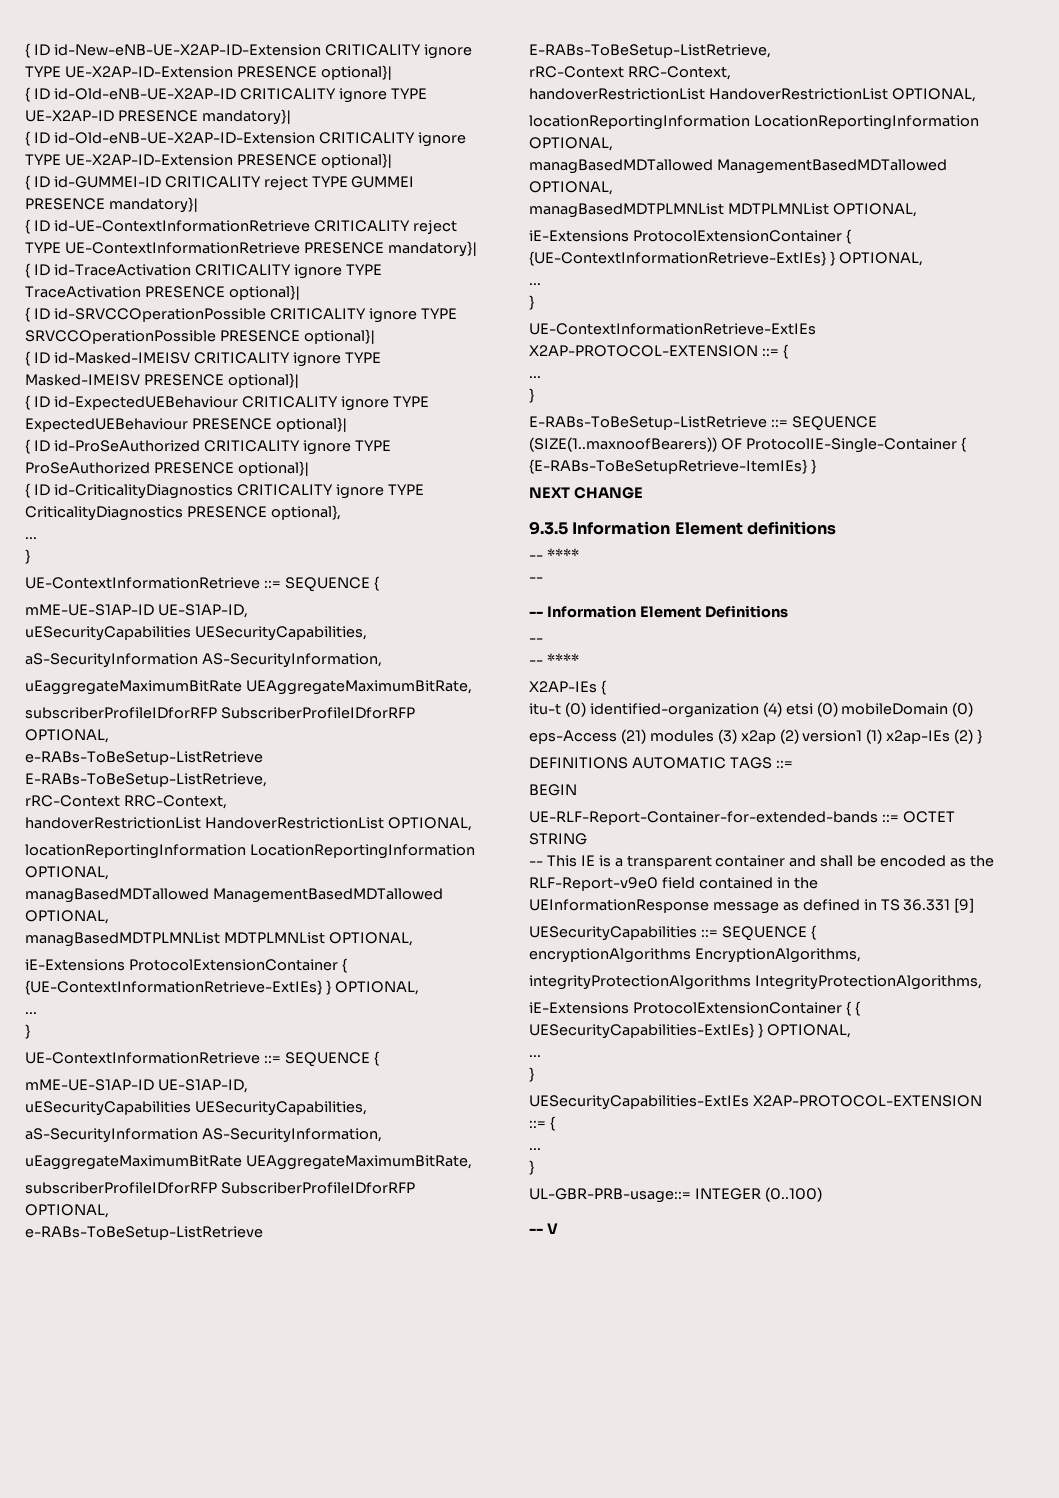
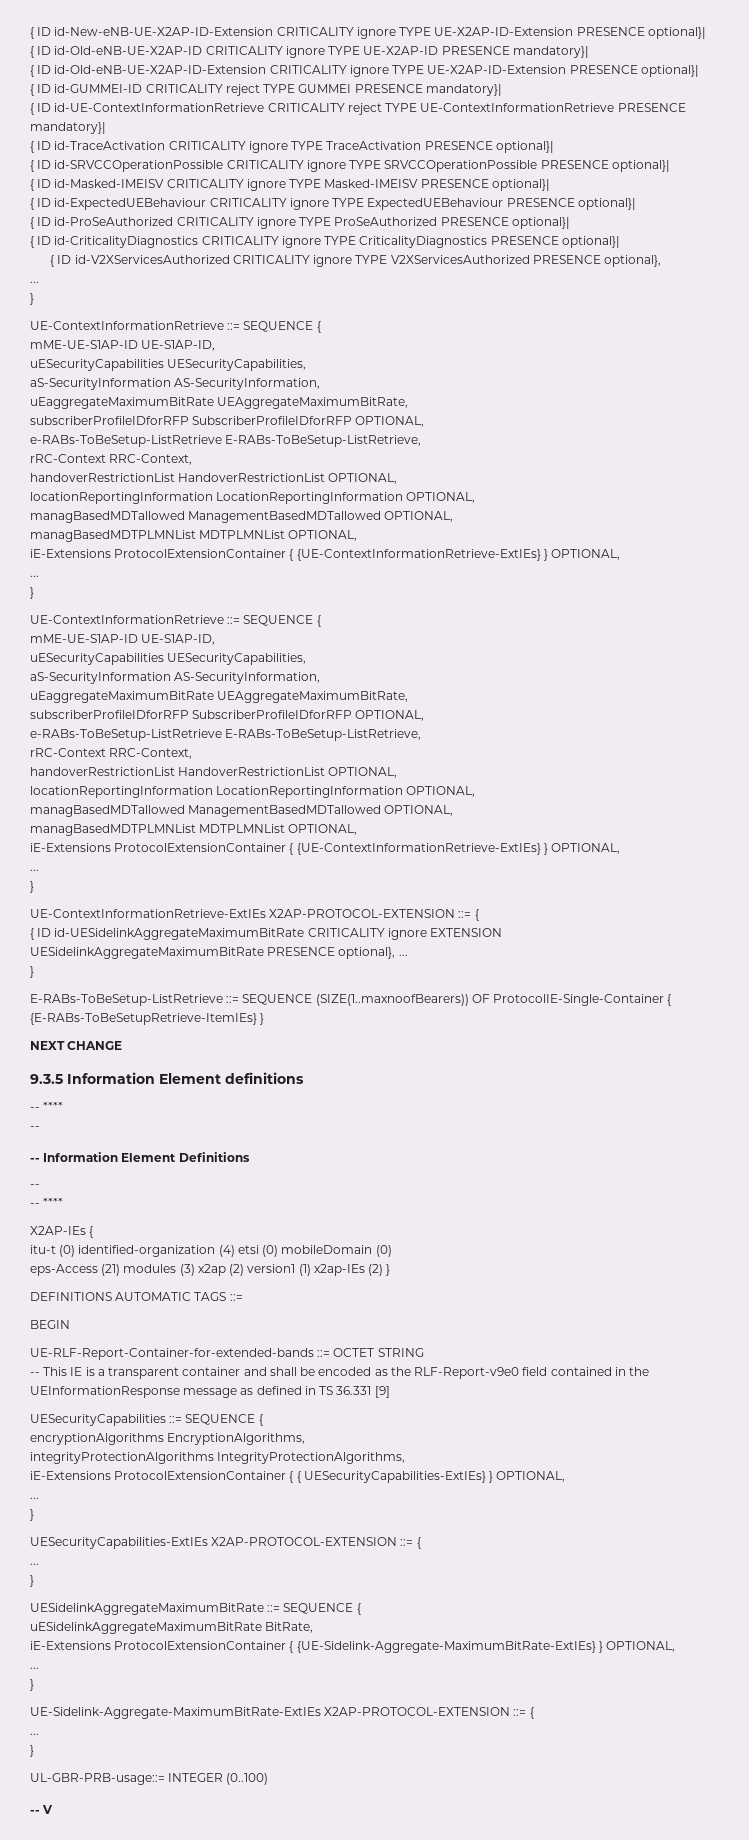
- { ID id-CriticalityDiagnostics CRITICALITY ignore TYPE CriticalityDiagnostics PRESENCE optional},
+ { ID id-CriticalityDiagnostics CRITICALITY ignore TYPE CriticalityDiagnostics PRESENCE optional}|
+ { ID id-V2XServicesAuthorized CRITICALITY ignore TYPE V2XServicesAuthorized PRESENCE optional},
  UE-ContextInformationRetrieve-ExtIEs X2AP-PROTOCOL-EXTENSION ::= {
- ...
+ { ID id-UESidelinkAggregateMaximumBitRate CRITICALITY ignore EXTENSION UESidelinkAggregateMaximumBitRate PRESENCE optional}, ...
+ UESidelinkAggregateMaximumBitRate ::= SEQUENCE {
+ uESidelinkAggregateMaximumBitRate BitRate,
+ iE-Extensions ProtocolExtensionContainer { {UE-Sidelink-Aggregate-MaximumBitRate-ExtIEs} } OPTIONAL,
+ ...
+ }
+ UE-Sidelink-Aggregate-MaximumBitRate-ExtIEs X2AP-PROTOCOL-EXTENSION ::= {
+ ...
+ }

